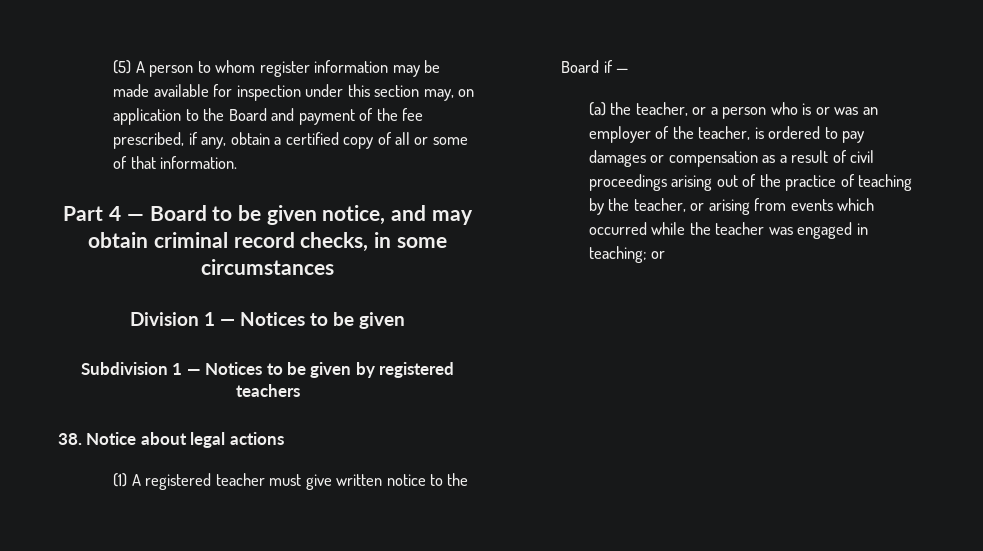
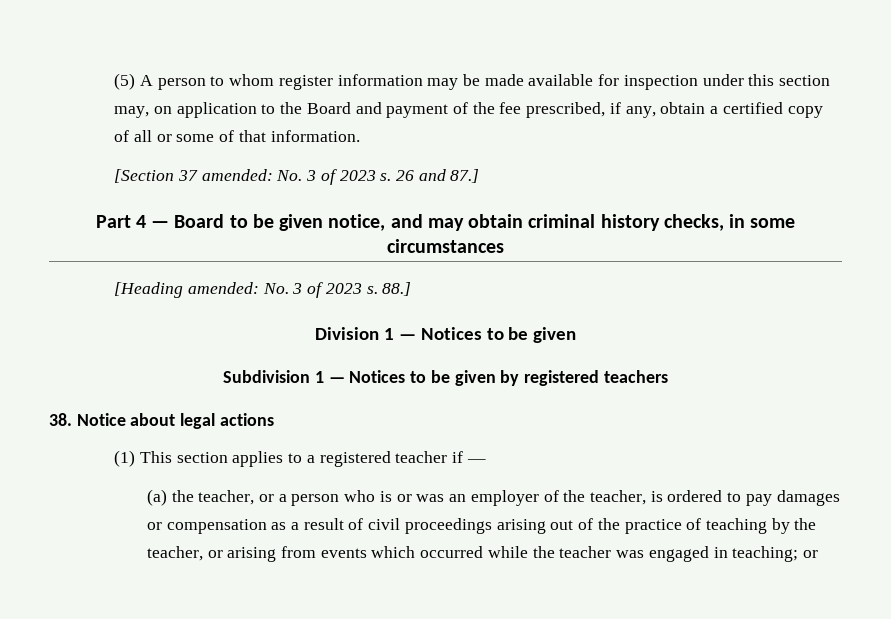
+ [Section 37 amended: No. 3 of 2023 s. 26 and 87.]
- Part 4 — Board to be given notice, and may obtain criminal record checks, in some circumstances
+ Part 4 — Board to be given notice, and may obtain criminal history checks, in some circumstances
+ [Heading amended: No. 3 of 2023 s. 88.]
- (1) A registered teacher must give written notice to the Board if —
+ (1) This section applies to a registered teacher if —

